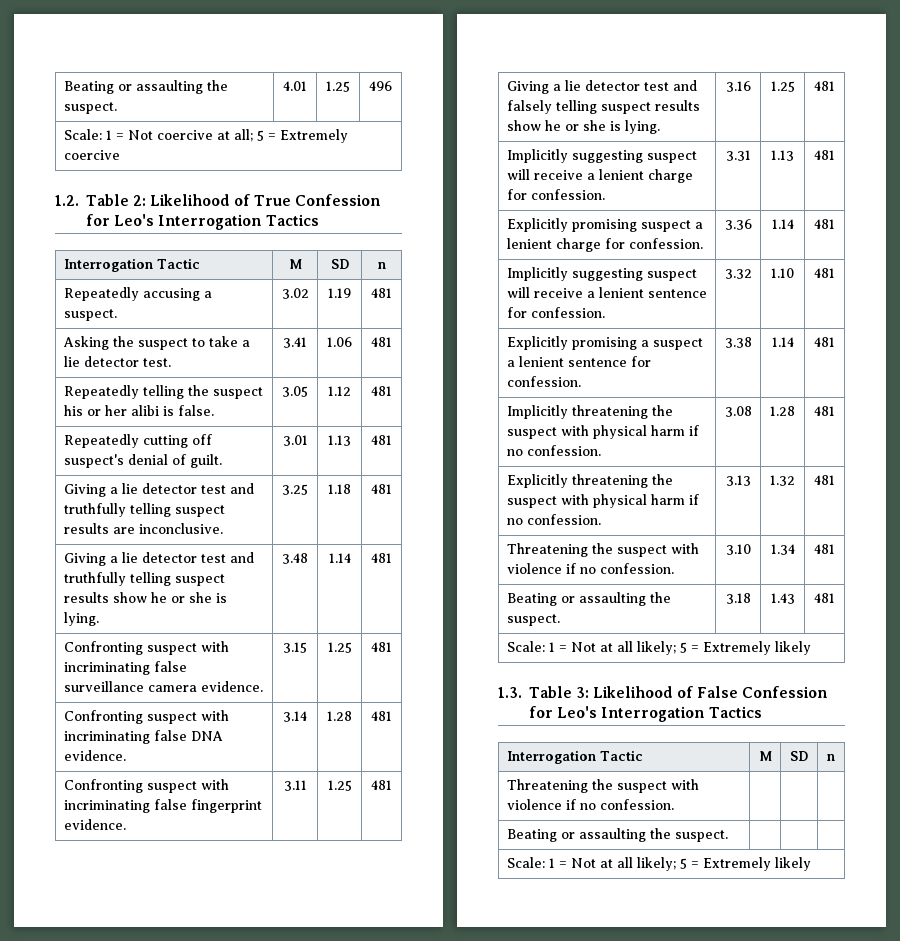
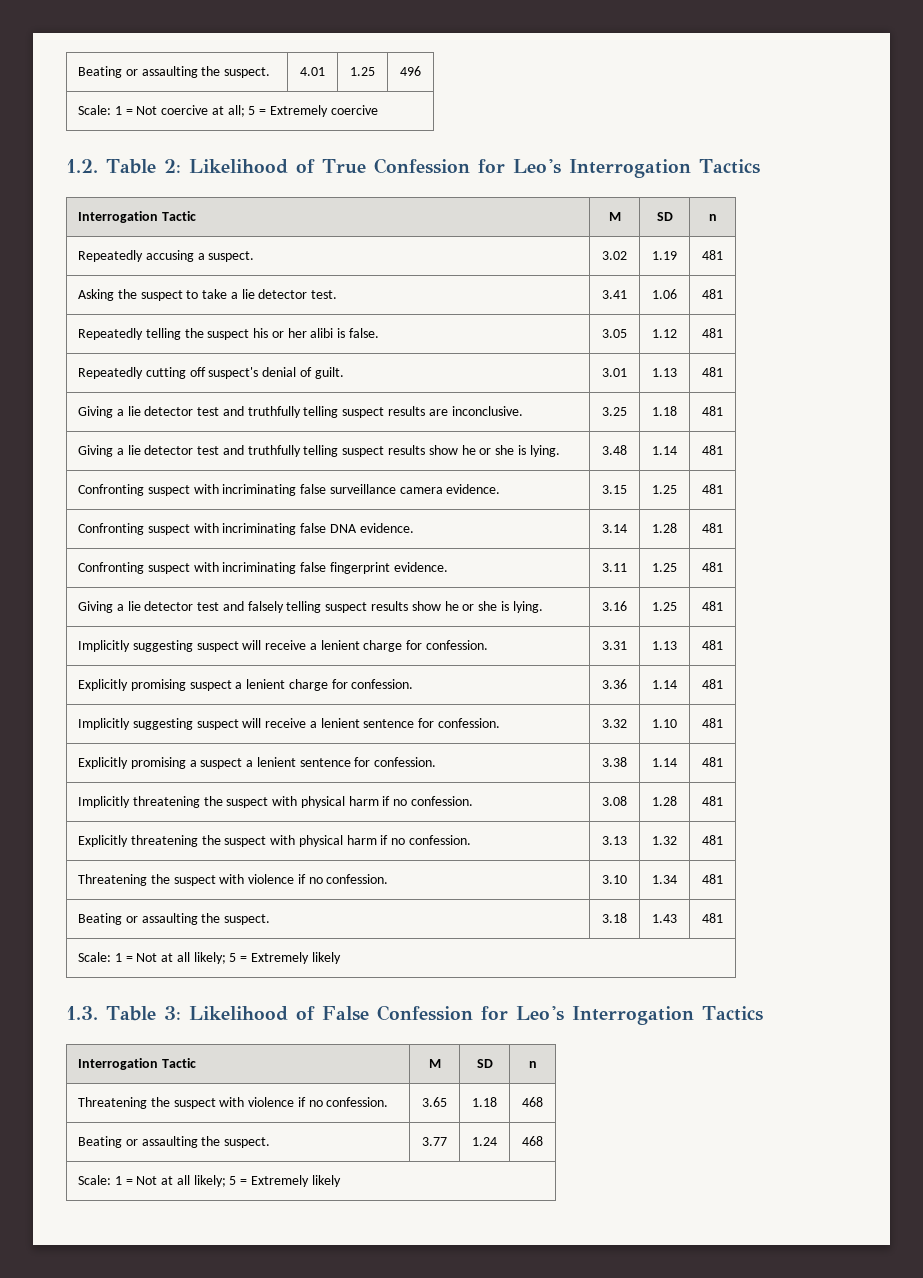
- Threatening the suspect with violence if no confession. | | |
- Beating or assaulting the suspect. | | |
+ Threatening the suspect with violence if no confession. | 3.65 | 1.18 | 468
+ Beating or assaulting the suspect. | 3.77 | 1.24 | 468

